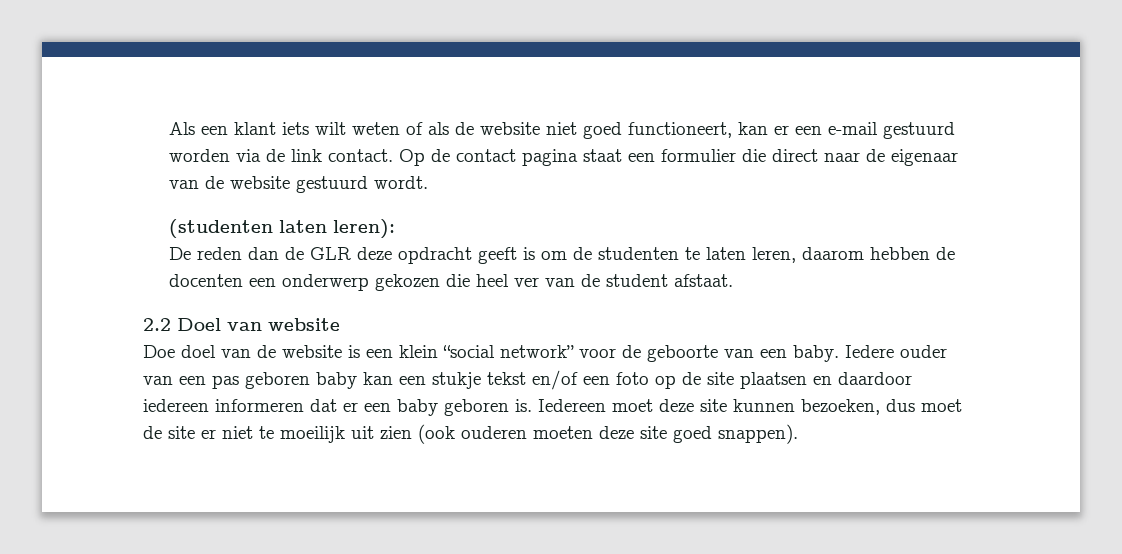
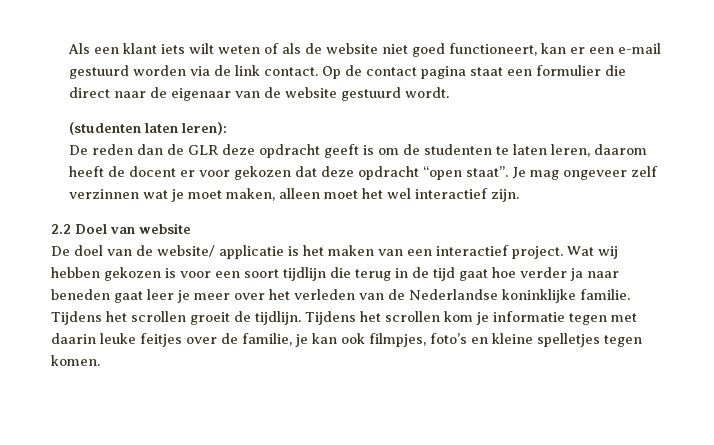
- De reden dan de GLR deze opdracht geeft is om de studenten te laten leren, daarom hebben de docenten een onderwerp gekozen die heel ver van de student afstaat.
+ De reden dan de GLR deze opdracht geeft is om de studenten te laten leren, daarom heeft de docent er voor gekozen dat deze opdracht “open staat”. Je mag ongeveer zelf verzinnen wat je moet maken, alleen moet het wel interactief zijn.
- Doe doel van de website is een klein “social network” voor de geboorte van een baby. Iedere ouder van een pas geboren baby kan een stukje tekst en/of een foto op de site plaatsen en daardoor iedereen informeren dat er een baby geboren is. Iedereen moet deze site kunnen bezoeken, dus moet de site er niet te moeilijk uit zien (ook ouderen moeten deze site goed snappen).
+ De doel van de website/ applicatie is het maken van een interactief project. Wat wij hebben gekozen is voor een soort tijdlijn die terug in de tijd gaat hoe verder ja naar beneden gaat leer je meer over het verleden van de Nederlandse koninklijke familie. Tijdens het scrollen groeit de tijdlijn. Tijdens het scrollen kom je informatie tegen met daarin leuke feitjes over de familie, je kan ook filmpjes, foto’s en kleine spelletjes tegen komen.

